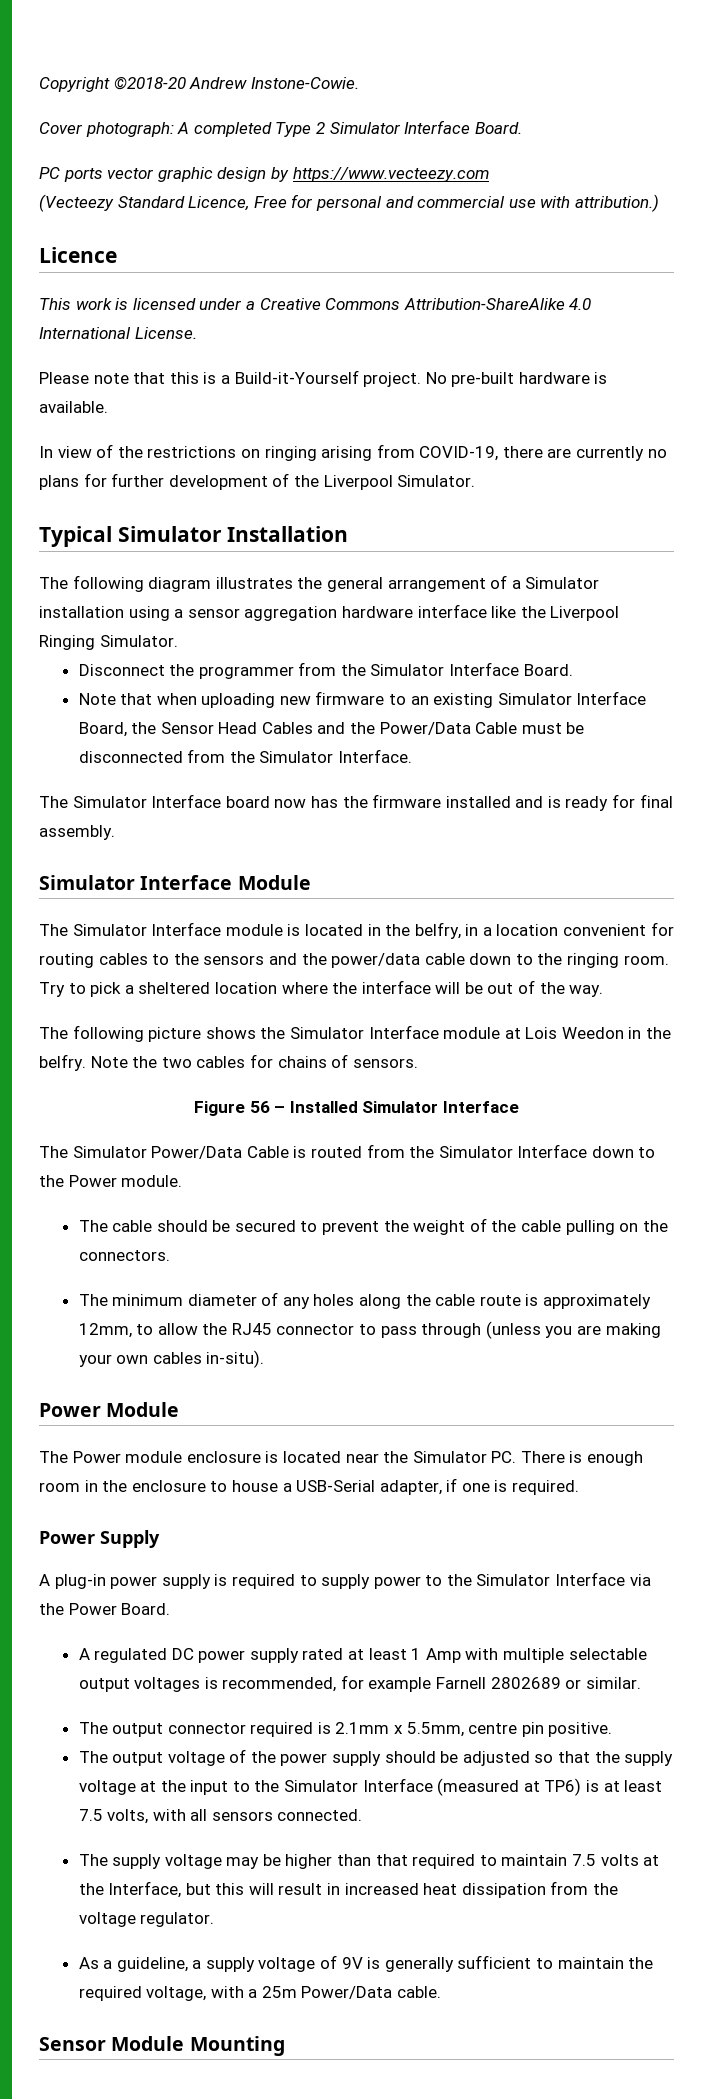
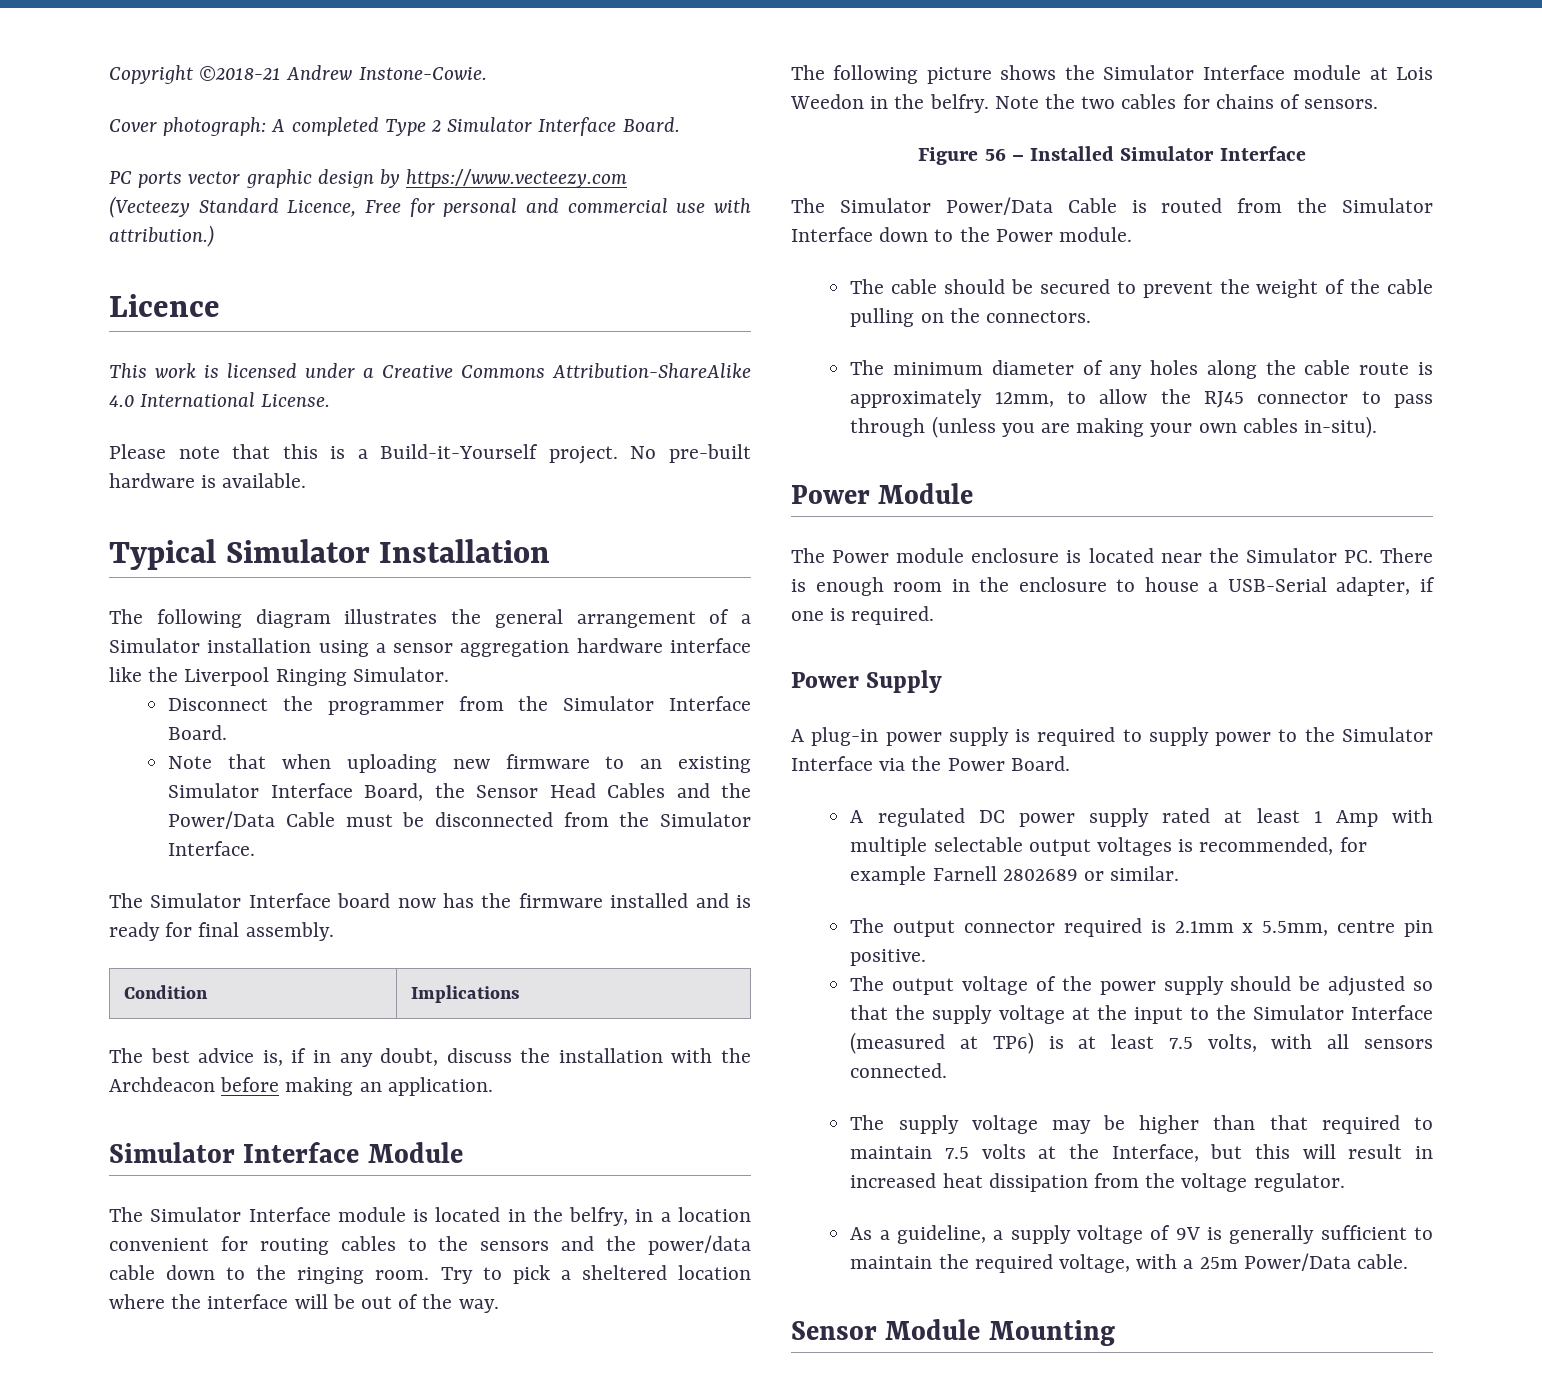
- Copyright ©2018-20 Andrew Instone-Cowie.
+ Copyright ©2018-21 Andrew Instone-Cowie.
- In view of the restrictions on ringing arising from COVID-19, there are currently no plans for further development of the Liverpool Simulator.
+ Condition | Implications
+ The best advice is, if in any doubt, discuss the installation with the Archdeacon before making an application.

